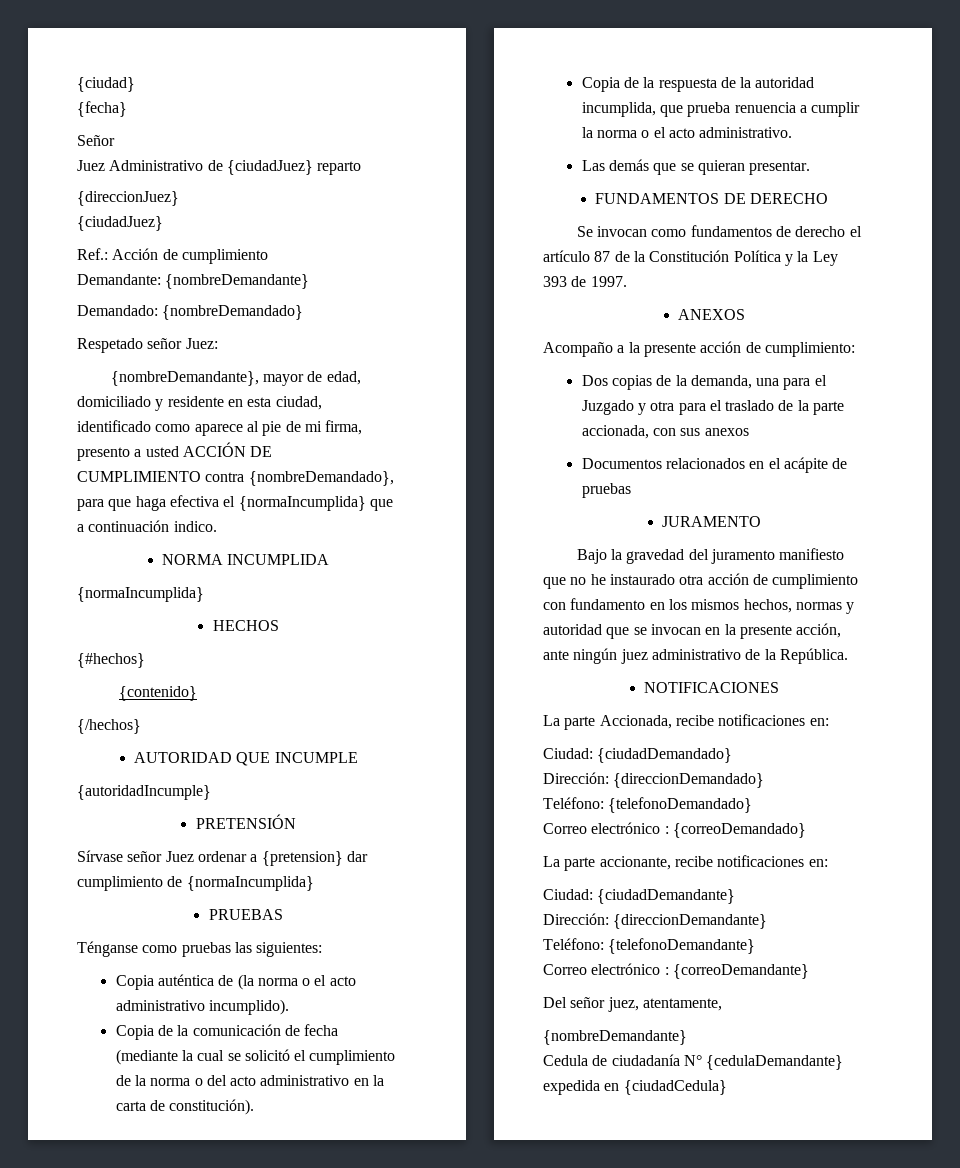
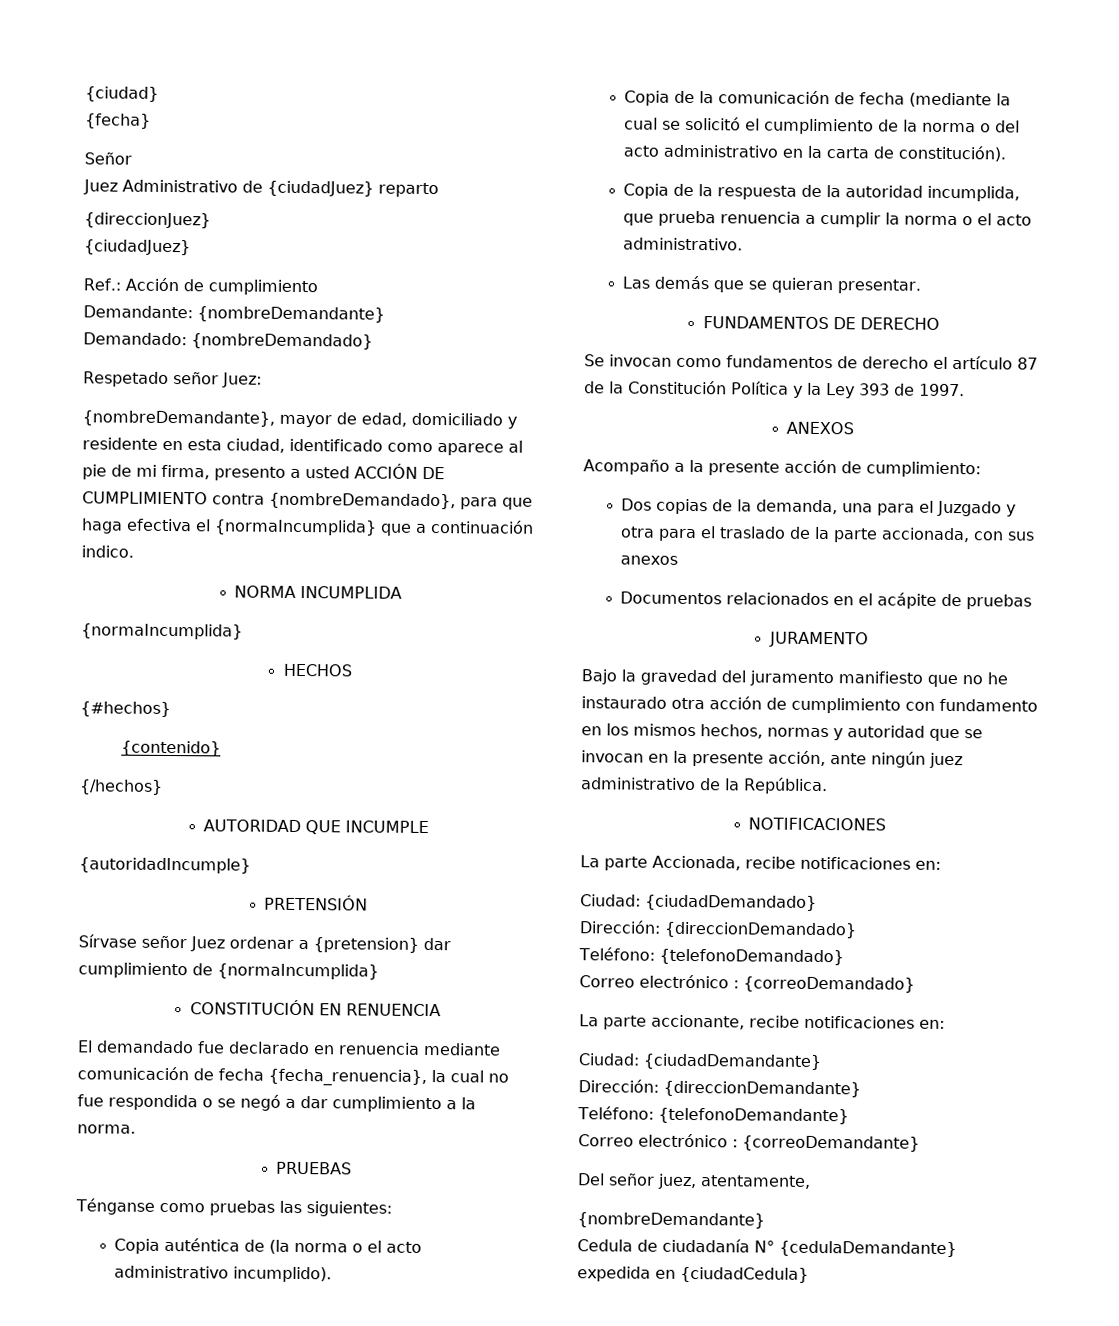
+ CONSTITUCIÓN EN RENUENCIA
+ El demandado fue declarado en renuencia mediante comunicación de fecha {fecha_renuencia}, la cual no fue respondida o se negó a dar cumplimiento a la norma.

